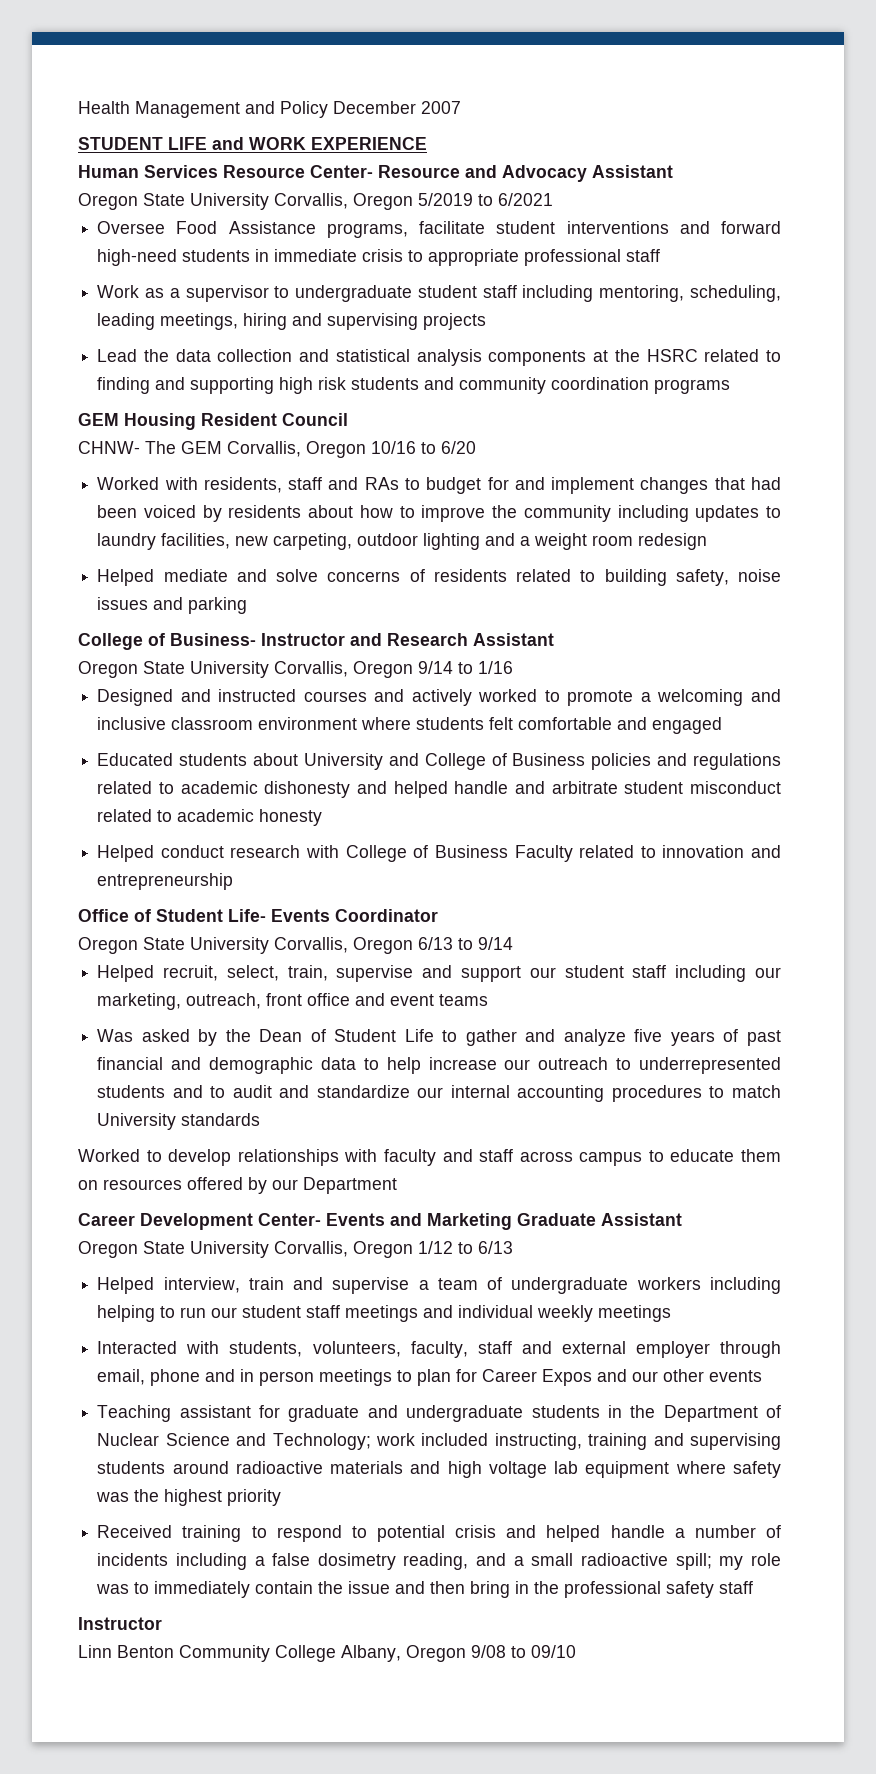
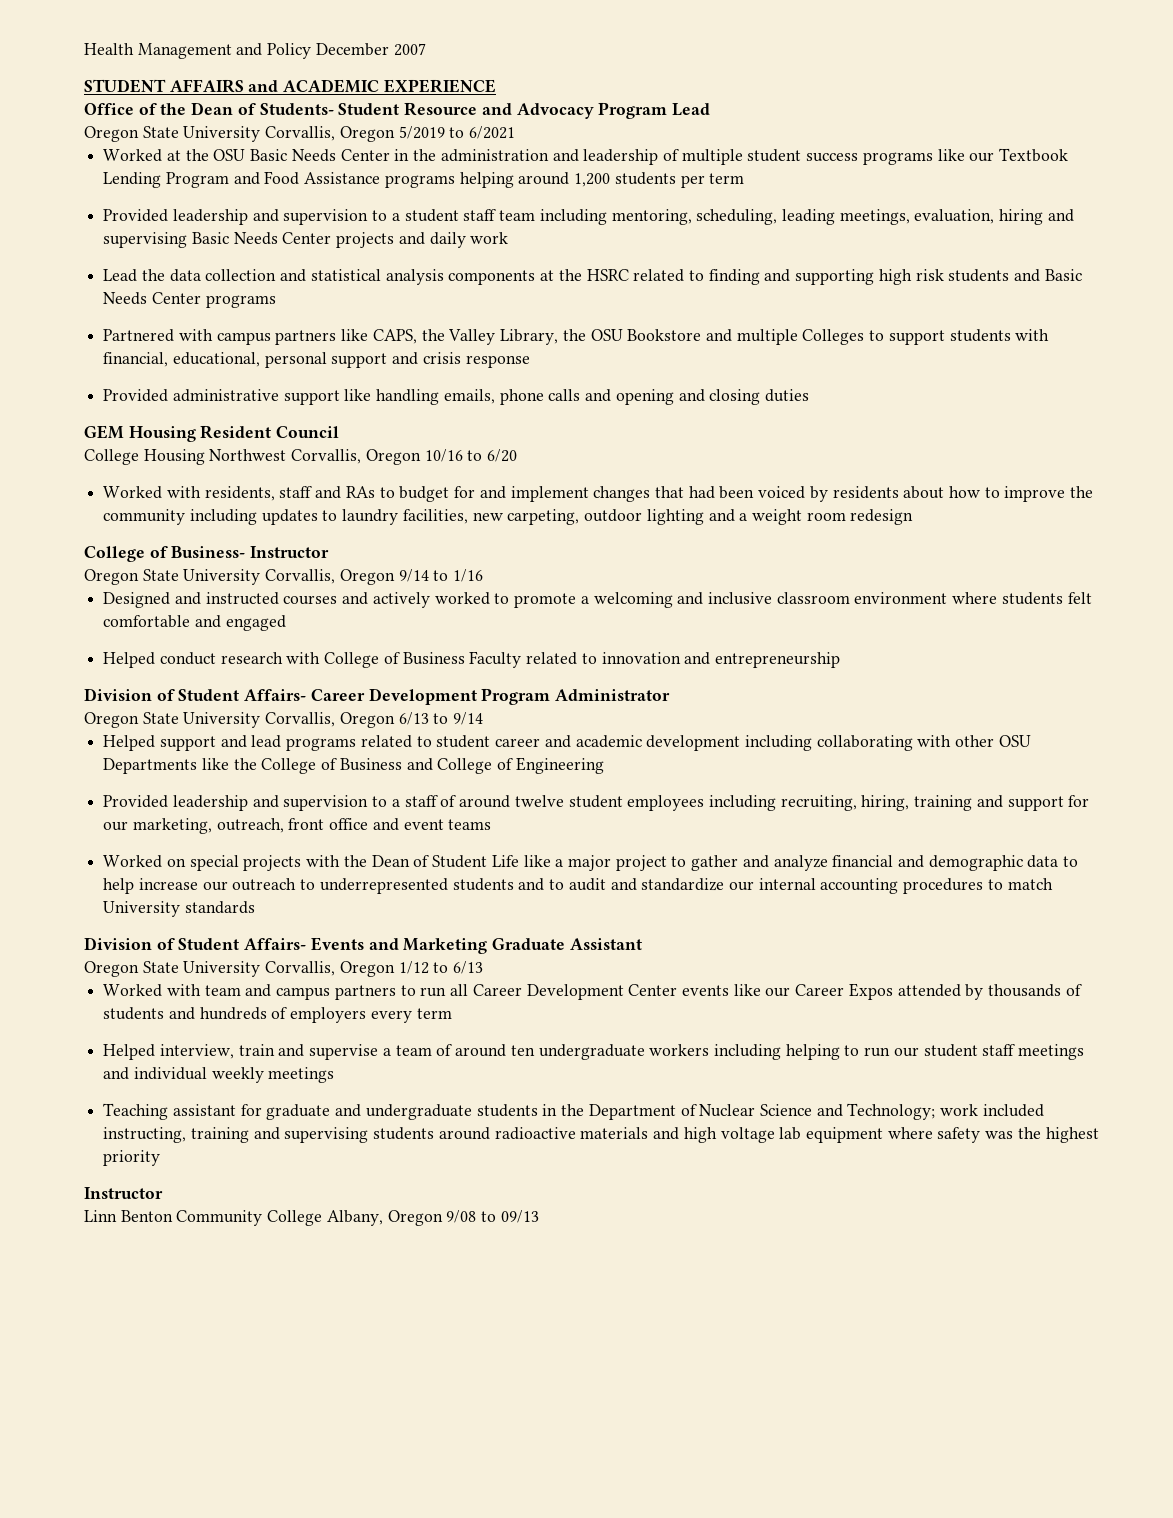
- STUDENT LIFE and WORK EXPERIENCE
- Human Services Resource Center- Resource and Advocacy Assistant
+ STUDENT AFFAIRS and ACADEMIC EXPERIENCE
+ Office of the Dean of Students- Student Resource and Advocacy Program Lead
- Oversee Food Assistance programs, facilitate student interventions and forward high-need students in immediate crisis to appropriate professional staff
- Work as a supervisor to undergraduate student staff including mentoring, scheduling, leading meetings, hiring and supervising projects
+ Worked at the OSU Basic Needs Center in the administration and leadership of multiple student success programs like our Textbook Lending Program and Food Assistance programs helping around 1,200 students per term
+ Provided leadership and supervision to a student staff team including mentoring, scheduling, leading meetings, evaluation, hiring and supervising Basic Needs Center projects and daily work
- Lead the data collection and statistical analysis components at the HSRC related to finding and supporting high risk students and community coordination programs
+ Lead the data collection and statistical analysis components at the HSRC related to finding and supporting high risk students and Basic Needs Center programs
+ Partnered with campus partners like CAPS, the Valley Library, the OSU Bookstore and multiple Colleges to support students with financial, educational, personal support and crisis response
+ Provided administrative support like handling emails, phone calls and opening and closing duties
- CHNW- The GEM Corvallis, Oregon 10/16 to 6/20
+ College Housing Northwest Corvallis, Oregon 10/16 to 6/20
- Helped mediate and solve concerns of residents related to building safety, noise issues and parking
- College of Business- Instructor and Research Assistant
+ College of Business- Instructor
- Educated students about University and College of Business policies and regulations related to academic dishonesty and helped handle and arbitrate student misconduct related to academic honesty
- Office of Student Life- Events Coordinator
+ Division of Student Affairs- Career Development Program Administrator
- Helped recruit, select, train, supervise and support our student staff including our marketing, outreach, front office and event teams
+ Helped support and lead programs related to student career and academic development including collaborating with other OSU Departments like the College of Business and College of Engineering
+ Provided leadership and supervision to a staff of around twelve student employees including recruiting, hiring, training and support for our marketing, outreach, front office and event teams
- Was asked by the Dean of Student Life to gather and analyze five years of past financial and demographic data to help increase our outreach to underrepresented students and to audit and standardize our internal accounting procedures to match University standards
+ Worked on special projects with the Dean of Student Life like a major project to gather and analyze financial and demographic data to help increase our outreach to underrepresented students and to audit and standardize our internal accounting procedures to match University standards
- Worked to develop relationships with faculty and staff across campus to educate them on resources offered by our Department
- Career Development Center- Events and Marketing Graduate Assistant
+ Division of Student Affairs- Events and Marketing Graduate Assistant
+ Worked with team and campus partners to run all Career Development Center events like our Career Expos attended by thousands of students and hundreds of employers every term
- Helped interview, train and supervise a team of undergraduate workers including helping to run our student staff meetings and individual weekly meetings
+ Helped interview, train and supervise a team of around ten undergraduate workers including helping to run our student staff meetings and individual weekly meetings
- Interacted with students, volunteers, faculty, staff and external employer through email, phone and in person meetings to plan for Career Expos and our other events
- Received training to respond to potential crisis and helped handle a number of incidents including a false dosimetry reading, and a small radioactive spill; my role was to immediately contain the issue and then bring in the professional safety staff
- Linn Benton Community College Albany, Oregon 9/08 to 09/10
+ Linn Benton Community College Albany, Oregon 9/08 to 09/13

